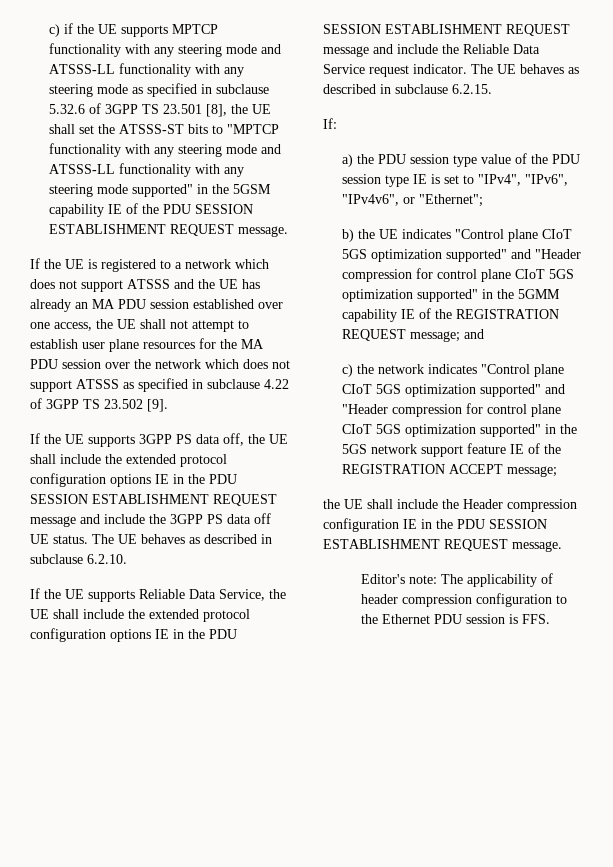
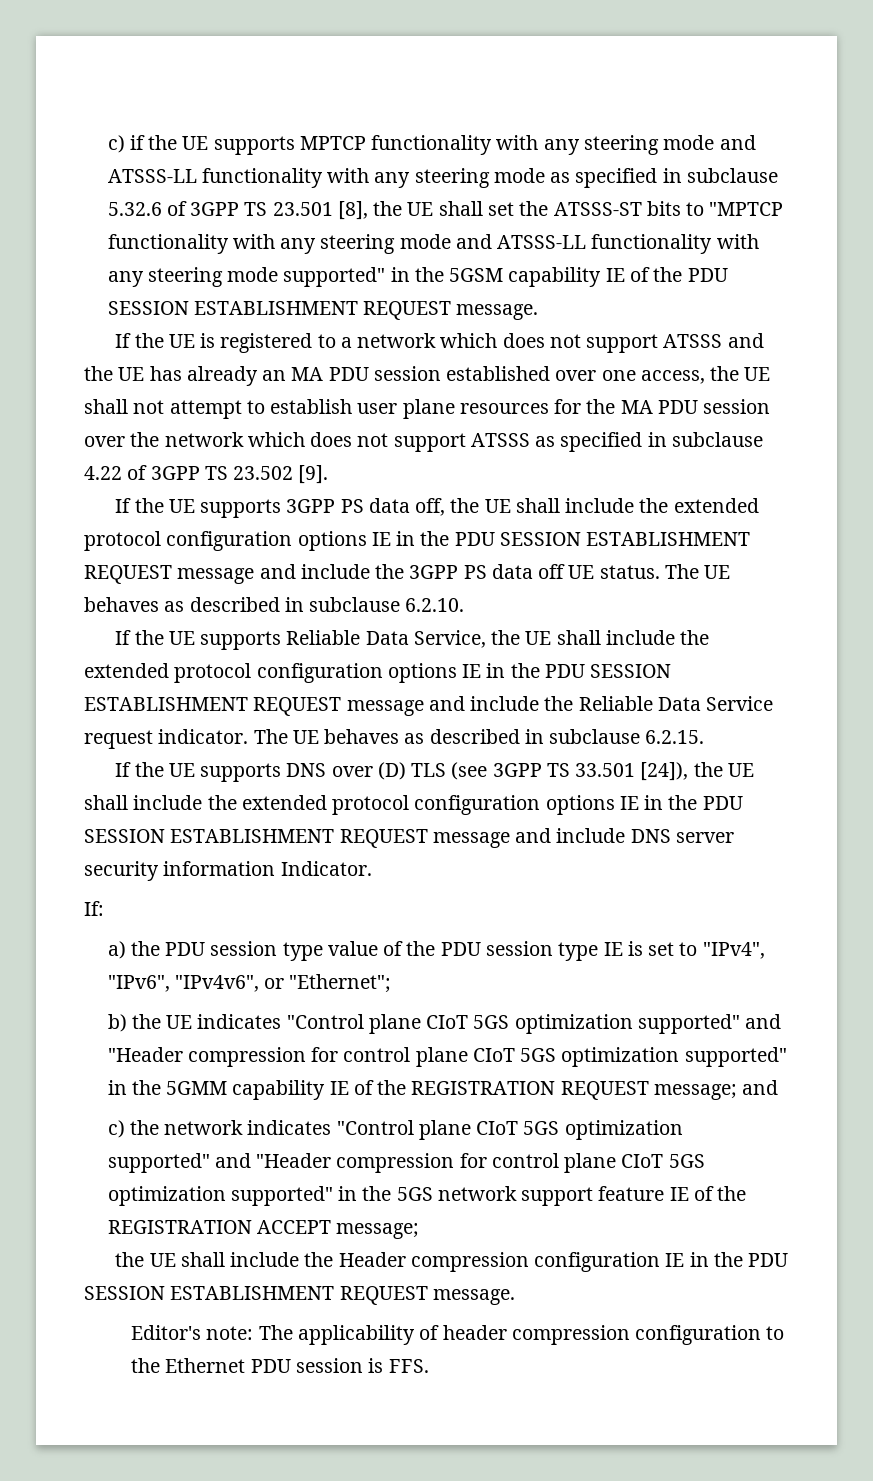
+ If the UE supports DNS over (D) TLS (see 3GPP TS 33.501 [24]), the UE shall include the extended protocol configuration options IE in the PDU SESSION ESTABLISHMENT REQUEST message and include DNS server security information Indicator.

